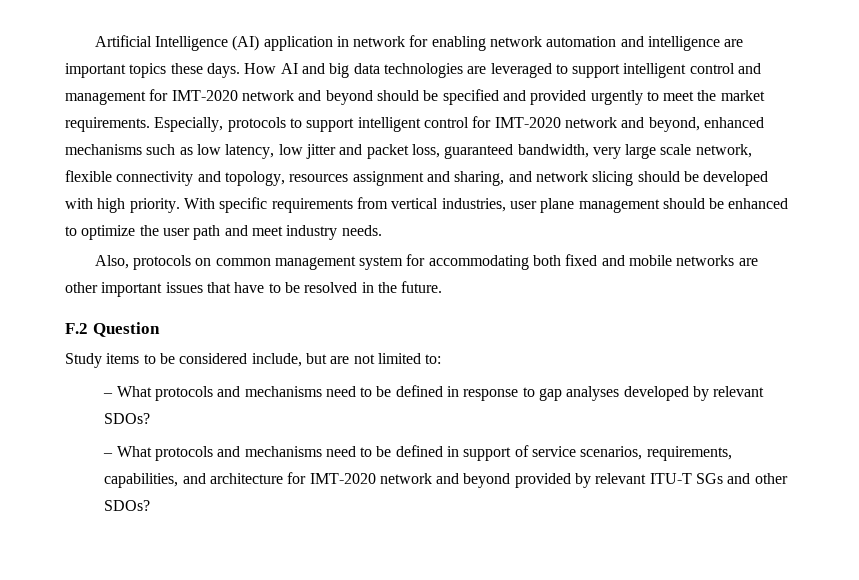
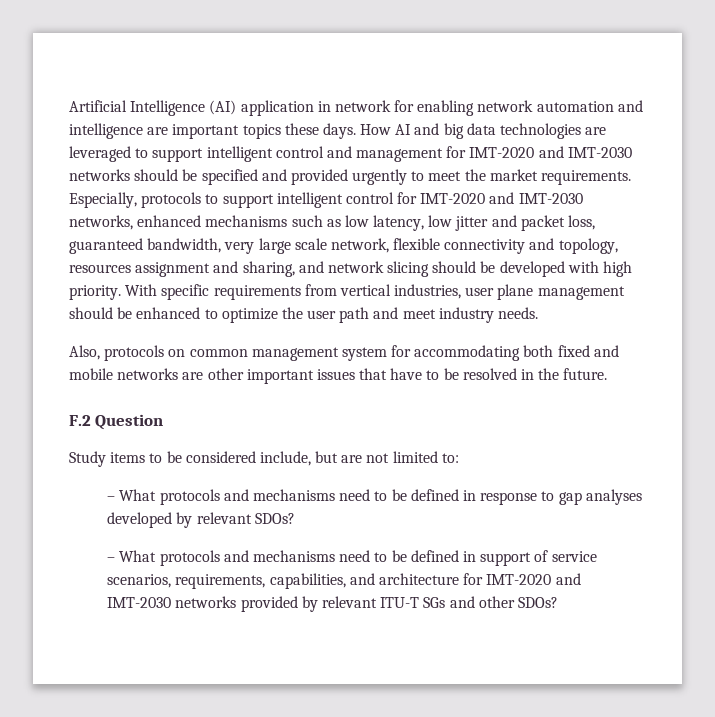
- How AI and big data technologies are leveraged to support intelligent control and management for IMT-2020 network and beyond should be specified and provided urgently to meet the market requirements.
+ How AI and big data technologies are leveraged to support intelligent control and management for IMT-2020 and IMT-2030 networks should be specified and provided urgently to meet the market requirements.
- Especially, protocols to support intelligent control for IMT-2020 network and beyond, enhanced mechanisms such as low latency, low jitter and packet loss, guaranteed bandwidth, very large scale network, flexible connectivity and topology, resources assignment and sharing, and network slicing should be developed with high priority.
+ Especially, protocols to support intelligent control for IMT-2020 and IMT-2030 networks, enhanced mechanisms such as low latency, low jitter and packet loss, guaranteed bandwidth, very large scale network, flexible connectivity and topology, resources assignment and sharing, and network slicing should be developed with high priority.
- – What protocols and mechanisms need to be defined in support of service scenarios, requirements, capabilities, and architecture for IMT-2020 network and beyond provided by relevant ITU-T SGs and other SDOs?
+ – What protocols and mechanisms need to be defined in support of service scenarios, requirements, capabilities, and architecture for IMT-2020 and IMT-2030 networks provided by relevant ITU-T SGs and other SDOs?

